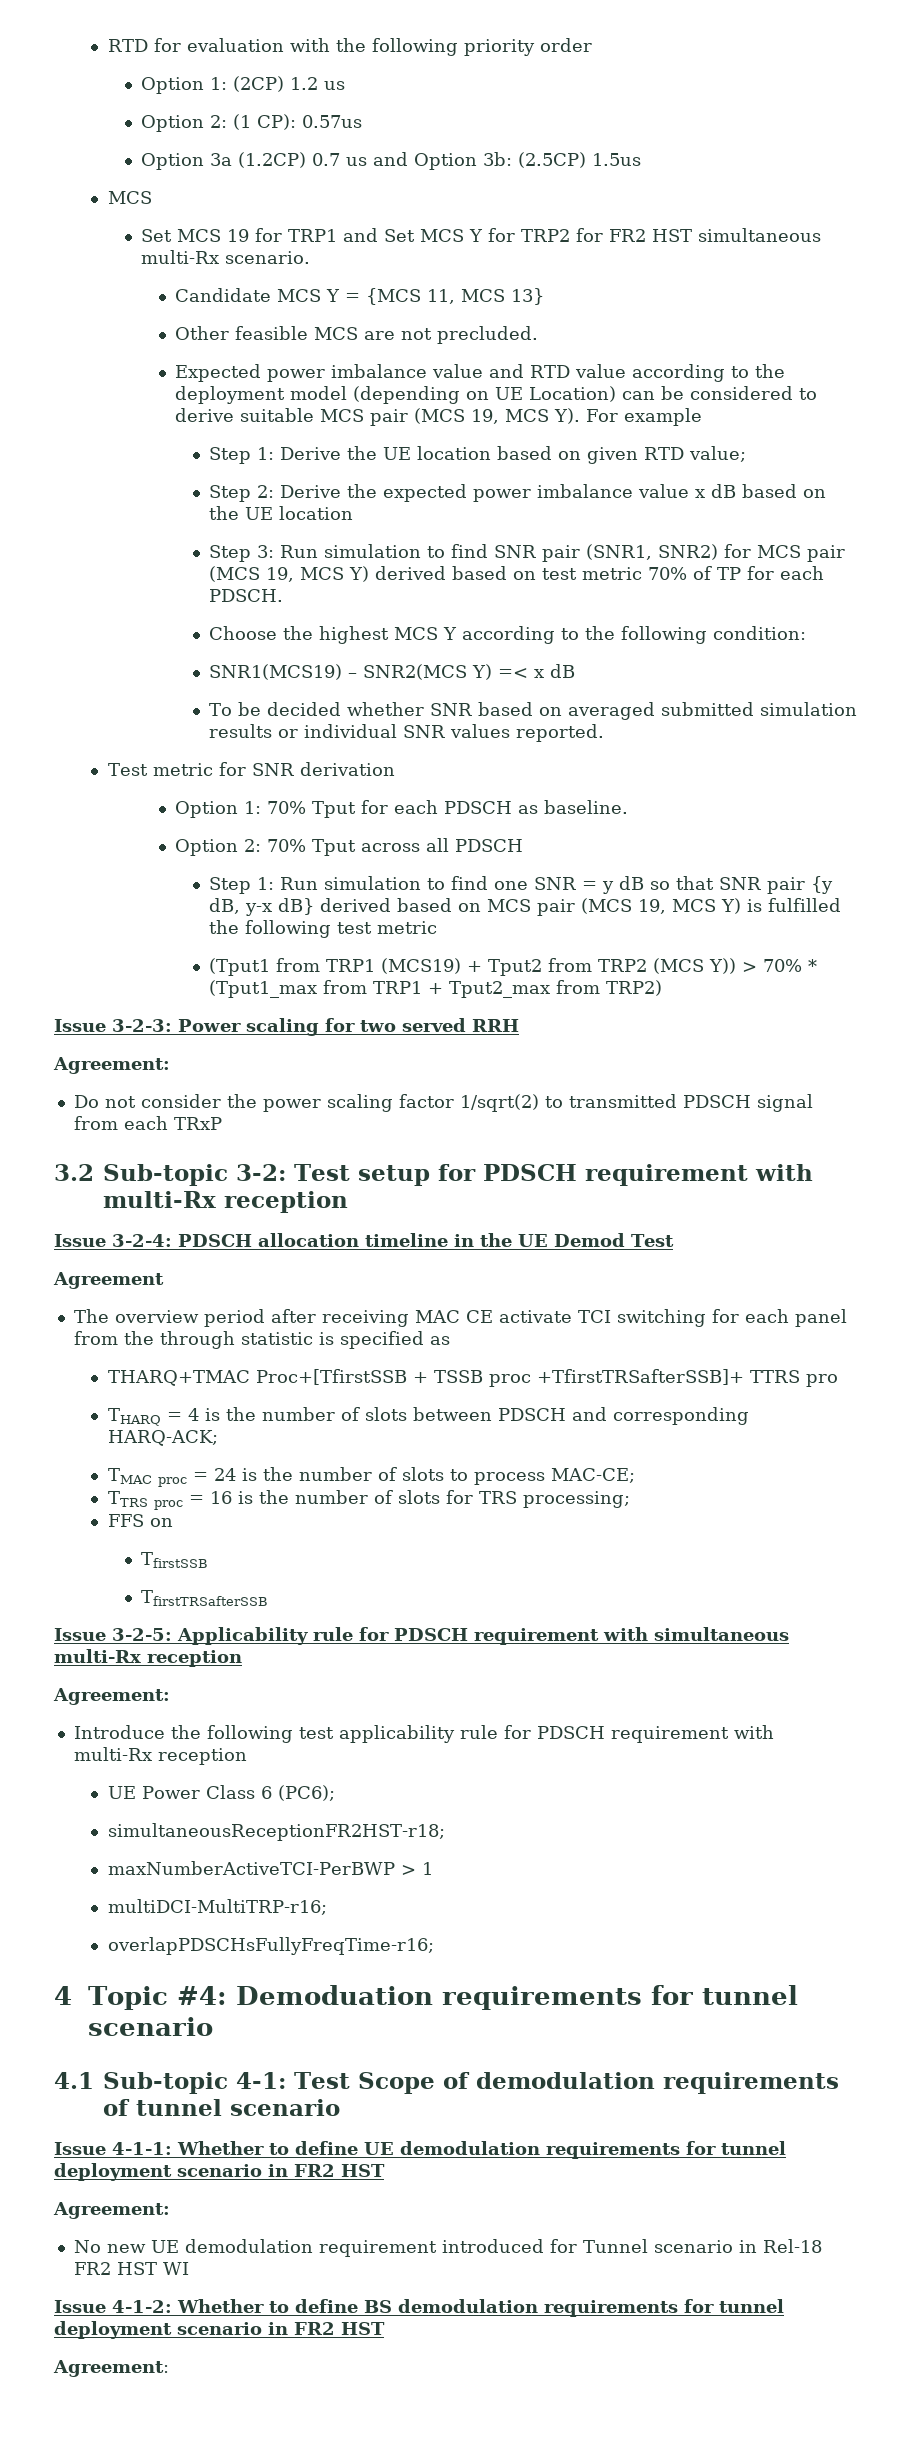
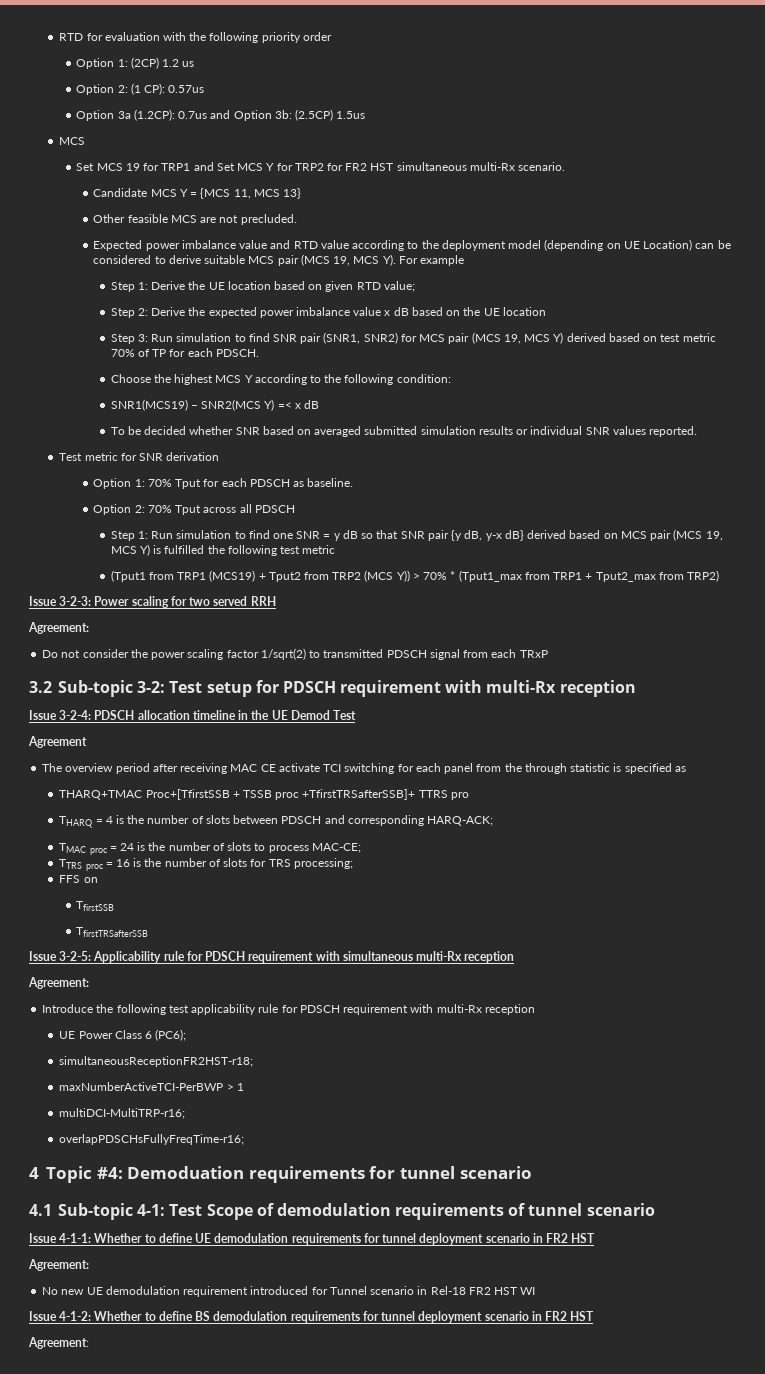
- Option 3a (1.2CP) 0.7 us and Option 3b: (2.5CP) 1.5us
+ Option 3a (1.2CP): 0.7us and Option 3b: (2.5CP) 1.5us

